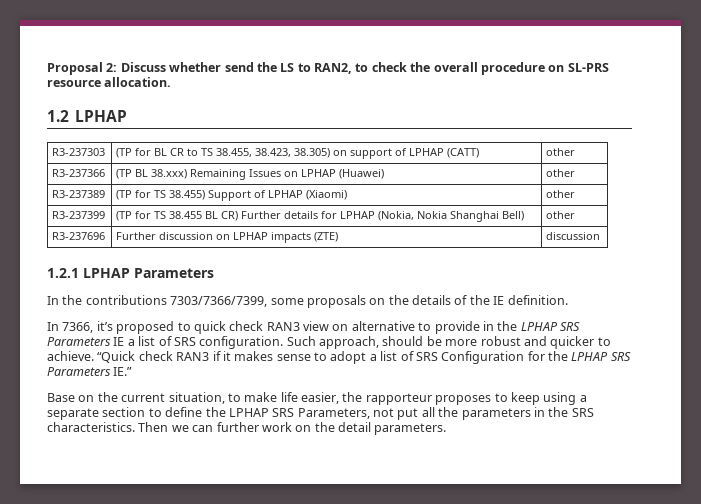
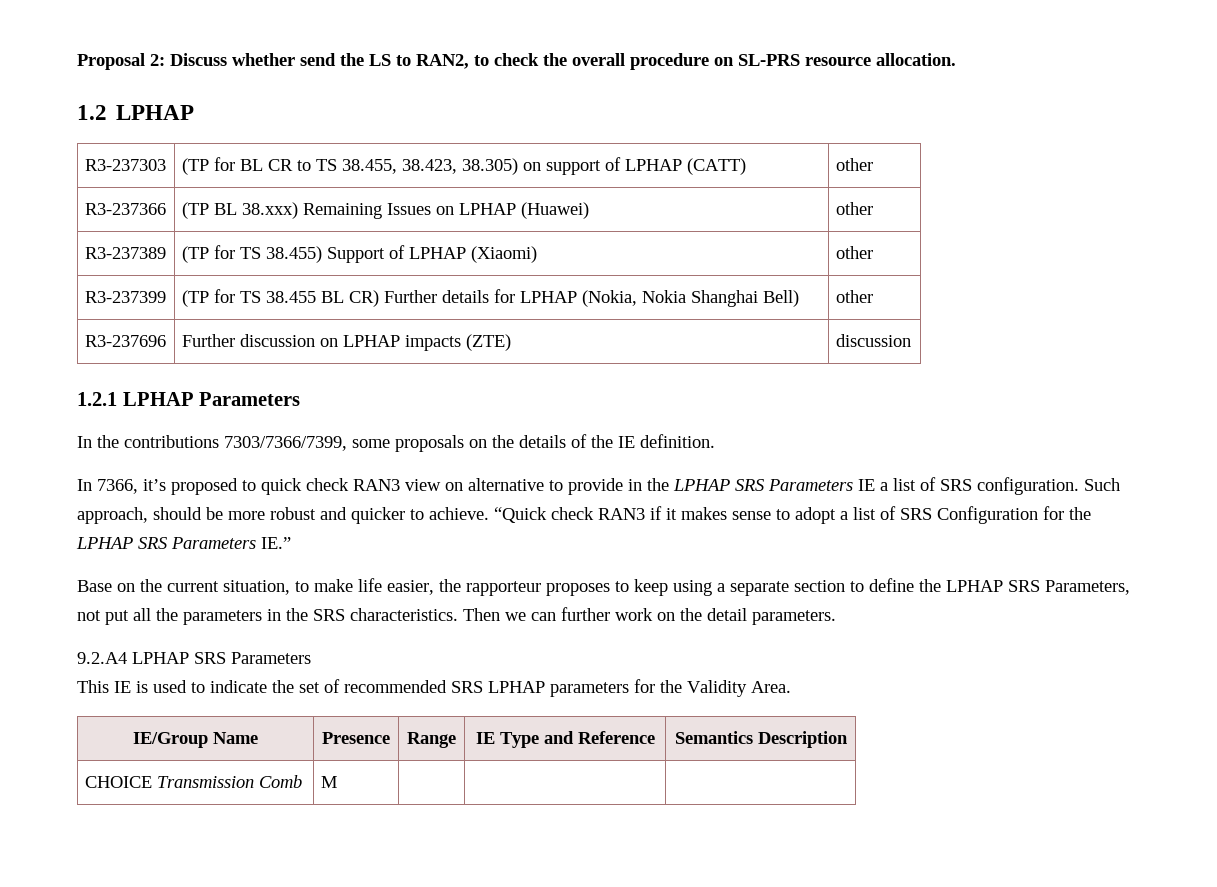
+ 9.2.A4 LPHAP SRS Parameters
+ This IE is used to indicate the set of recommended SRS LPHAP parameters for the Validity Area.
+ IE/Group Name | Presence | Range | IE Type and Reference | Semantics Description
+ CHOICE Transmission Comb | M | | |

